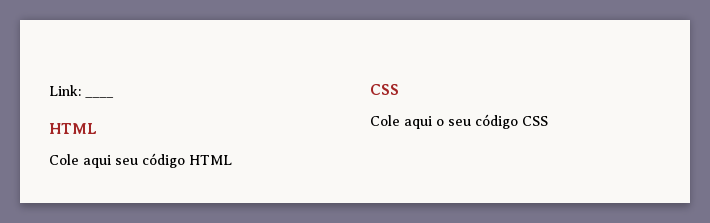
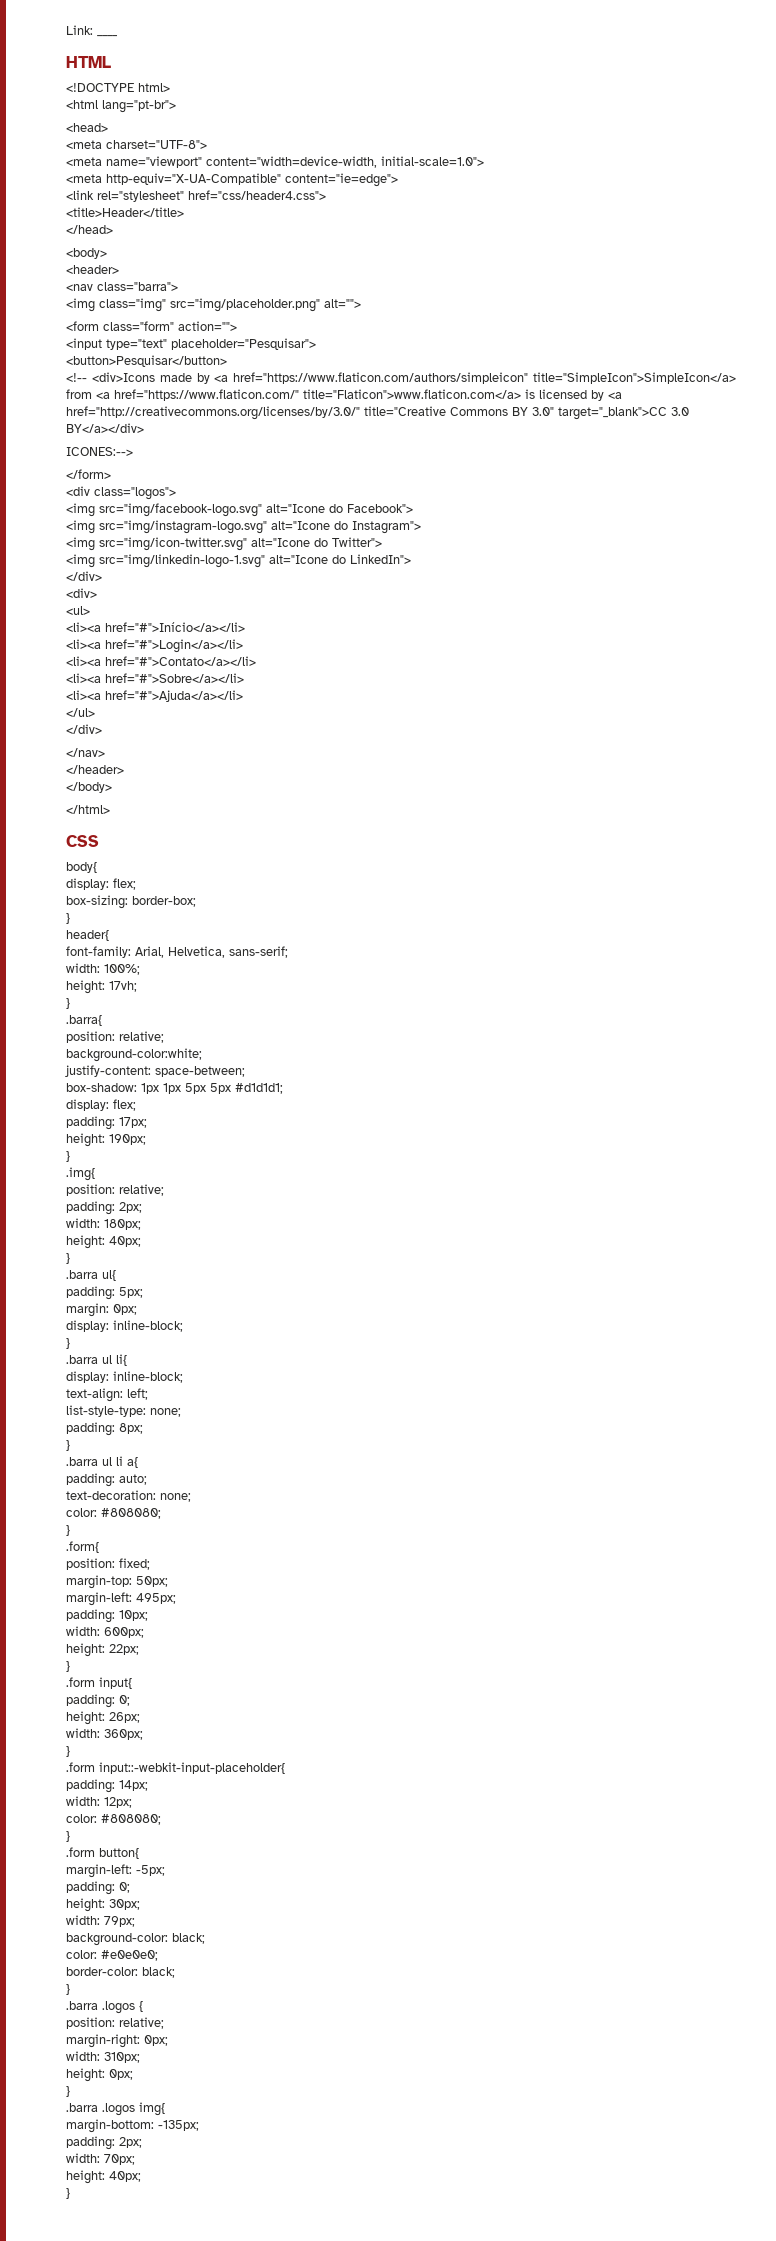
- Cole aqui seu código HTML
+ <!DOCTYPE html>
+ <html lang="pt-br">
+ <head>
+ <meta charset="UTF-8">
+ <meta name="viewport" content="width=device-width, initial-scale=1.0">
+ <meta http-equiv="X-UA-Compatible" content="ie=edge">
+ <link rel="stylesheet" href="css/header4.css">
+ <title>Header</title>
+ </head>
+ <body>
+ <header>
+ <nav class="barra">
+ <img class="img" src="img/placeholder.png" alt="">
+ <form class="form" action="">
+ <input type="text" placeholder="Pesquisar">
+ <button>Pesquisar</button>
+ <!-- <div>Icons made by <a href="https://www.flaticon.com/authors/simpleicon" title="SimpleIcon">SimpleIcon</a> from <a href="https://www.flaticon.com/" title="Flaticon">www.flaticon.com</a> is licensed by <a href="http://creativecommons.org/licenses/by/3.0/" title="Creative Commons BY 3.0" target="_blank">CC 3.0 BY</a></div>
+ ICONES:-->
+ </form>
+ <div class="logos">
+ <img src="img/facebook-logo.svg" alt="Icone do Facebook">
+ <img src="img/instagram-logo.svg" alt="Icone do Instagram">
+ <img src="img/icon-twitter.svg" alt="Icone do Twitter">
+ <img src="img/linkedin-logo-1.svg" alt="Icone do LinkedIn">
+ </div>
+ <div>
+ <ul>
+ <li><a href="#">Início</a></li>
+ <li><a href="#">Login</a></li>
+ <li><a href="#">Contato</a></li>
+ <li><a href="#">Sobre</a></li>
+ <li><a href="#">Ajuda</a></li>
+ </ul>
+ </div>
+ </nav>
+ </header>
+ </body>
+ </html>
  CSS
- Cole aqui o seu código CSS
+ body{
+ display: flex;
+ box-sizing: border-box;
+ }
+ header{
+ font-family: Arial, Helvetica, sans-serif;
+ width: 100%;
+ height: 17vh;
+ }
+ .barra{
+ position: relative;
+ background-color:white;
+ justify-content: space-between;
+ box-shadow: 1px 1px 5px 5px #d1d1d1;
+ display: flex;
+ padding: 17px;
+ height: 190px;
+ }
+ .img{
+ position: relative;
+ padding: 2px;
+ width: 180px;
+ height: 40px;
+ }
+ .barra ul{
+ padding: 5px;
+ margin: 0px;
+ display: inline-block;
+ }
+ .barra ul li{
+ display: inline-block;
+ text-align: left;
+ list-style-type: none;
+ padding: 8px;
+ }
+ .barra ul li a{
+ padding: auto;
+ text-decoration: none;
+ color: #808080;
+ }
+ .form{
+ position: fixed;
+ margin-top: 50px;
+ margin-left: 495px;
+ padding: 10px;
+ width: 600px;
+ height: 22px;
+ }
+ .form input{
+ padding: 0;
+ height: 26px;
+ width: 360px;
+ }
+ .form input::-webkit-input-placeholder{
+ padding: 14px;
+ width: 12px;
+ color: #808080;
+ }
+ .form button{
+ margin-left: -5px;
+ padding: 0;
+ height: 30px;
+ width: 79px;
+ background-color: black;
+ color: #e0e0e0;
+ border-color: black;
+ }
+ .barra .logos {
+ position: relative;
+ margin-right: 0px;
+ width: 310px;
+ height: 0px;
+ }
+ .barra .logos img{
+ margin-bottom: -135px;
+ padding: 2px;
+ width: 70px;
+ height: 40px;
+ }

